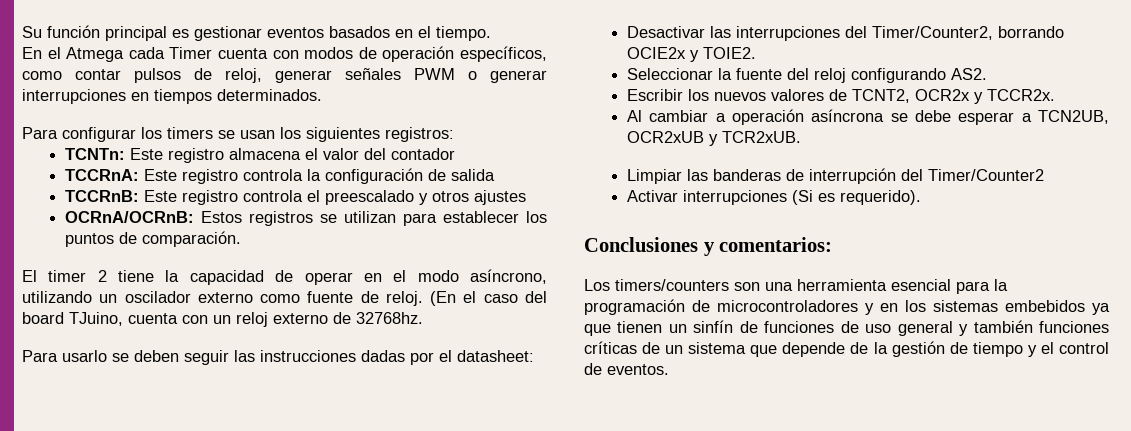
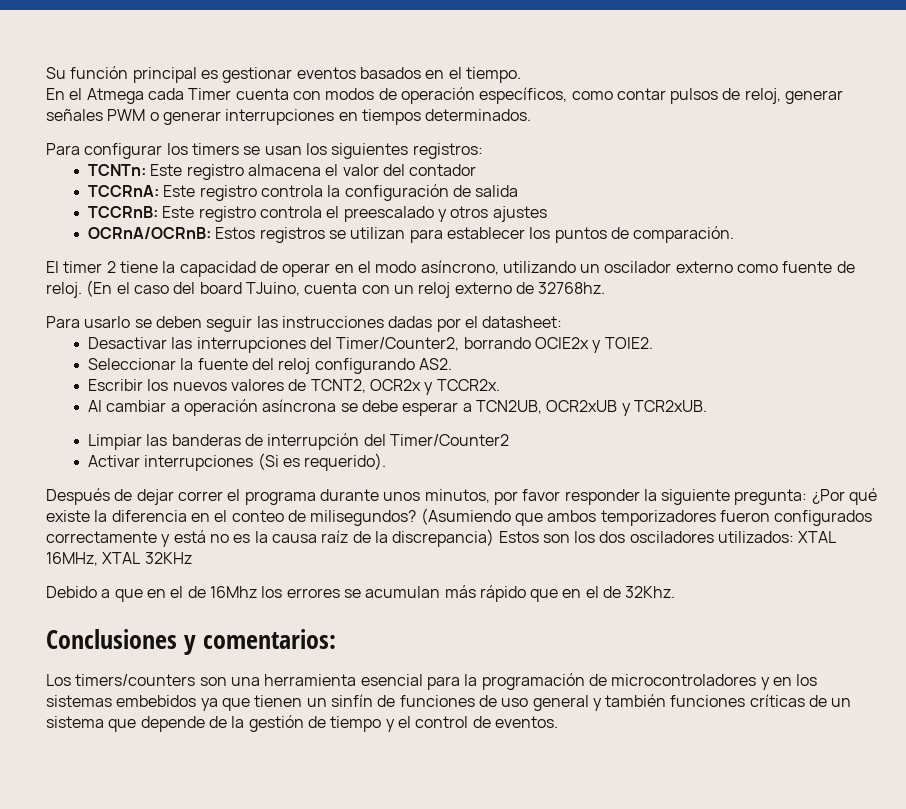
+ Después de dejar correr el programa durante unos minutos, por favor responder la siguiente pregunta: ¿Por qué existe la diferencia en el conteo de milisegundos? (Asumiendo que ambos temporizadores fueron configurados correctamente y está no es la causa raíz de la discrepancia) Estos son los dos osciladores utilizados: XTAL 16MHz, XTAL 32KHz
+ Debido a que en el de 16Mhz los errores se acumulan más rápido que en el de 32Khz.

